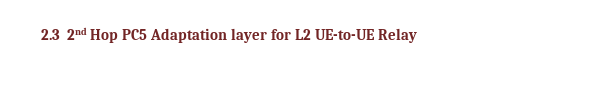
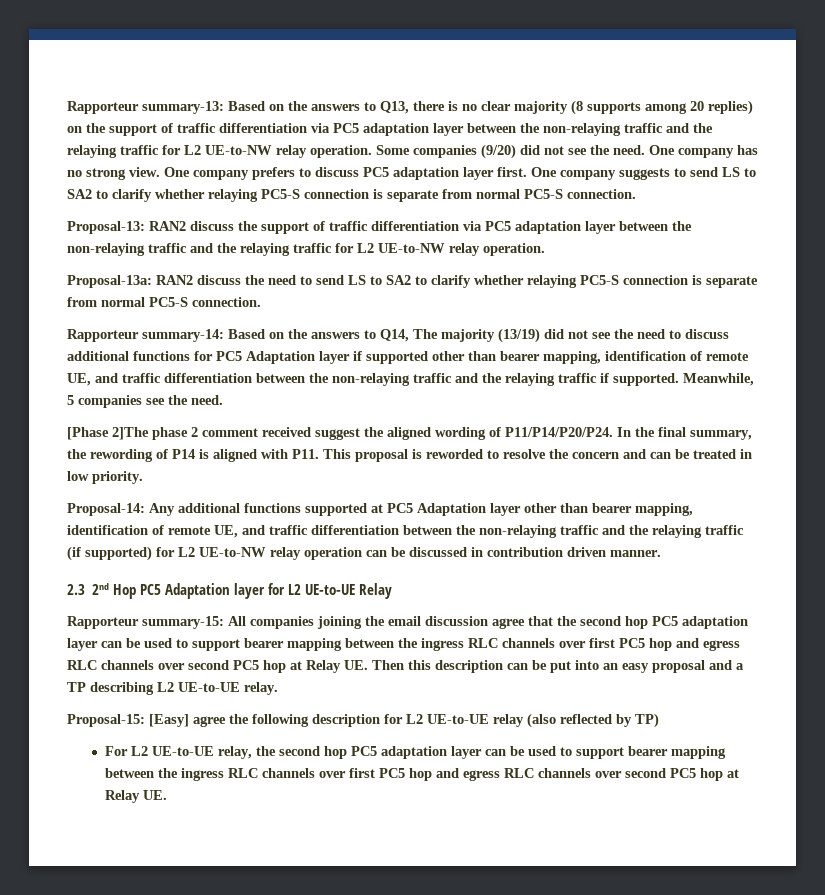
+ Rapporteur summary-13: Based on the answers to Q13, there is no clear majority (8 supports among 20 replies) on the support of traffic differentiation via PC5 adaptation layer between the non-relaying traffic and the relaying traffic for L2 UE-to-NW relay operation. Some companies (9/20) did not see the need. One company has no strong view. One company prefers to discuss PC5 adaptation layer first. One company suggests to send LS to SA2 to clarify whether relaying PC5-S connection is separate from normal PC5-S connection.
+ Proposal-13: RAN2 discuss the support of traffic differentiation via PC5 adaptation layer between the non-relaying traffic and the relaying traffic for L2 UE-to-NW relay operation.
+ Proposal-13a: RAN2 discuss the need to send LS to SA2 to clarify whether relaying PC5-S connection is separate from normal PC5-S connection.
+ Rapporteur summary-14: Based on the answers to Q14, The majority (13/19) did not see the need to discuss additional functions for PC5 Adaptation layer if supported other than bearer mapping, identification of remote UE, and traffic differentiation between the non-relaying traffic and the relaying traffic if supported. Meanwhile, 5 companies see the need.
+ [Phase 2]The phase 2 comment received suggest the aligned wording of P11/P14/P20/P24. In the final summary, the rewording of P14 is aligned with P11. This proposal is reworded to resolve the concern and can be treated in low priority.
+ Proposal-14: Any additional functions supported at PC5 Adaptation layer other than bearer mapping, identification of remote UE, and traffic differentiation between the non-relaying traffic and the relaying traffic (if supported) for L2 UE-to-NW relay operation can be discussed in contribution driven manner.
+ Rapporteur summary-15: All companies joining the email discussion agree that the second hop PC5 adaptation layer can be used to support bearer mapping between the ingress RLC channels over first PC5 hop and egress RLC channels over second PC5 hop at Relay UE. Then this description can be put into an easy proposal and a TP describing L2 UE-to-UE relay.
+ Proposal-15: [Easy] agree the following description for L2 UE-to-UE relay (also reflected by TP)
+ For L2 UE-to-UE relay, the second hop PC5 adaptation layer can be used to support bearer mapping between the ingress RLC channels over first PC5 hop and egress RLC channels over second PC5 hop at Relay UE.

